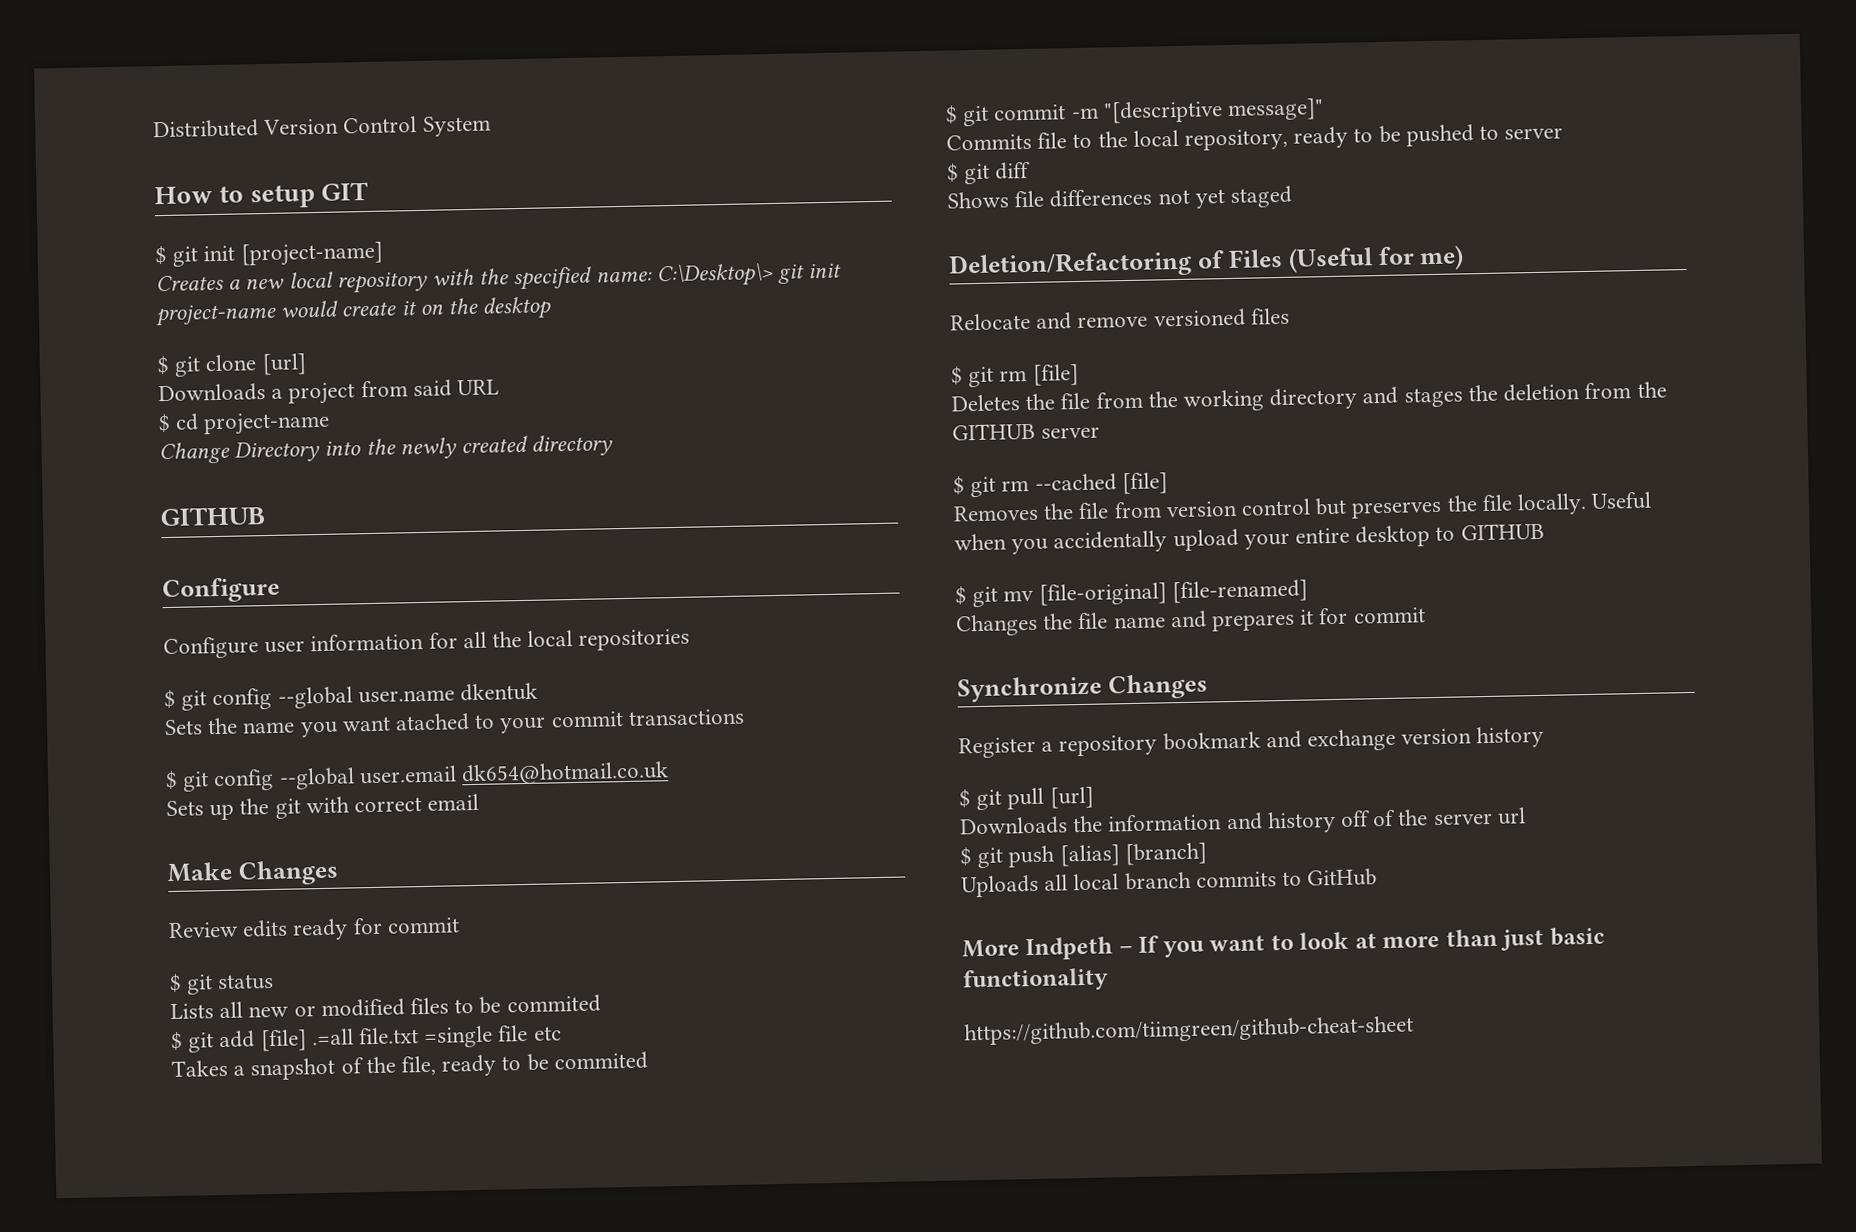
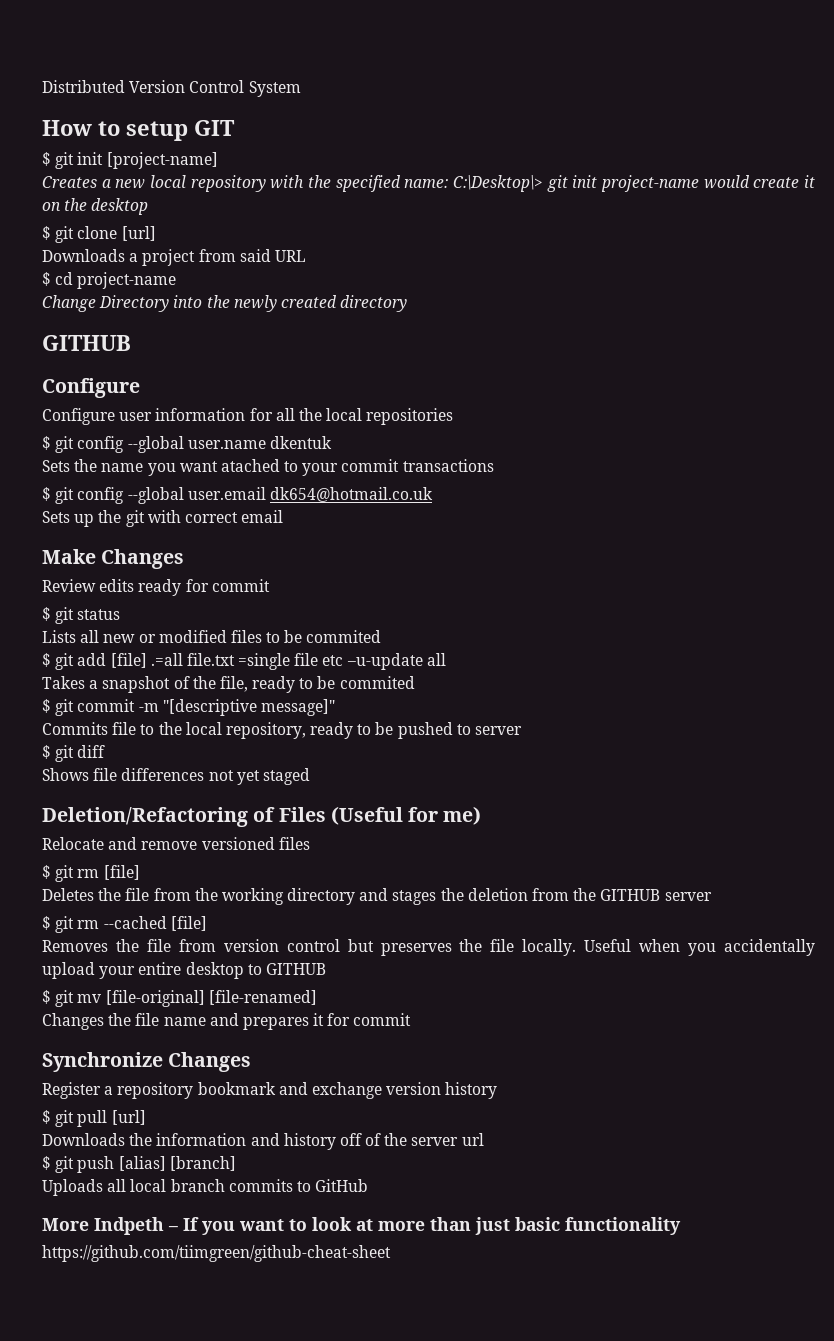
- $ git add [file] .=all file.txt =single file etc
+ $ git add [file] .=all file.txt =single file etc –u-update all

